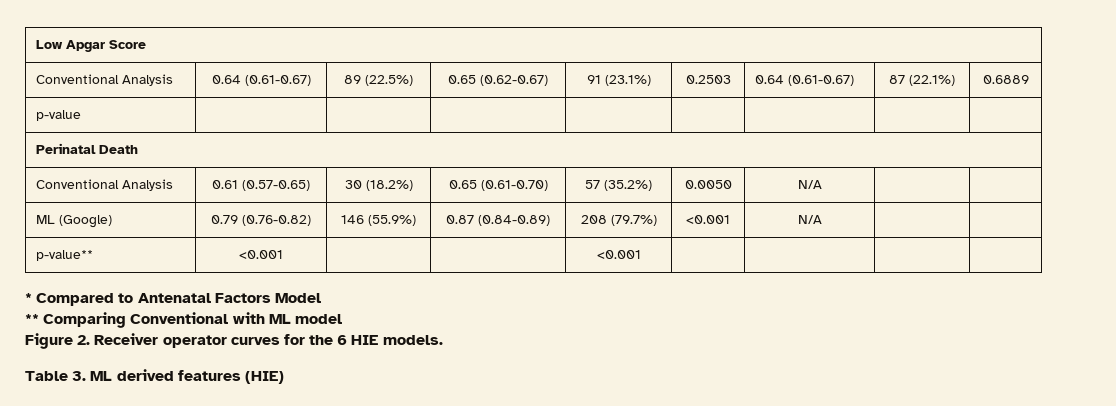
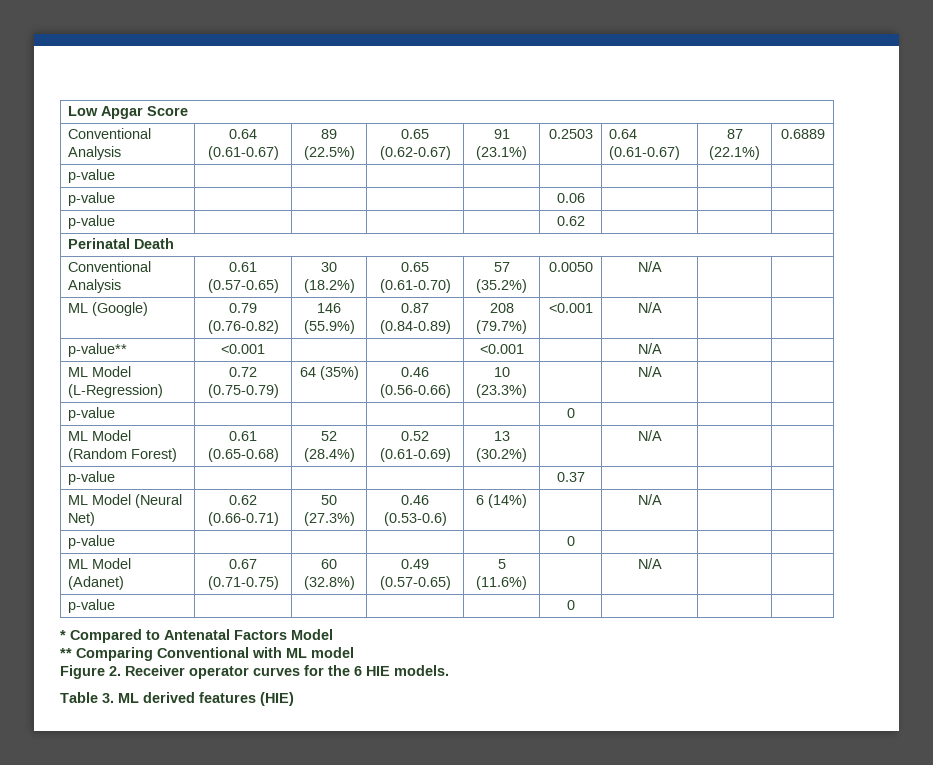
+ p-value | | | | | 0.06 | | |
+ p-value | | | | | 0.62 | | |
- p-value** | <0.001 | | | <0.001 | | | |
+ p-value** | <0.001 | | | <0.001 | | N/A | |
+ ML Model (L-Regression) | 0.72 (0.75-0.79) | 64 (35%) | 0.46 (0.56-0.66) | 10 (23.3%) | | N/A | |
+ p-value | | | | | 0 | | |
+ ML Model (Random Forest) | 0.61 (0.65-0.68) | 52 (28.4%) | 0.52 (0.61-0.69) | 13 (30.2%) | | N/A | |
+ p-value | | | | | 0.37 | | |
+ ML Model (Neural Net) | 0.62 (0.66-0.71) | 50 (27.3%) | 0.46 (0.53-0.6) | 6 (14%) | | N/A | |
+ p-value | | | | | 0 | | |
+ ML Model (Adanet) | 0.67 (0.71-0.75) | 60 (32.8%) | 0.49 (0.57-0.65) | 5 (11.6%) | | N/A | |
+ p-value | | | | | 0 | | |

